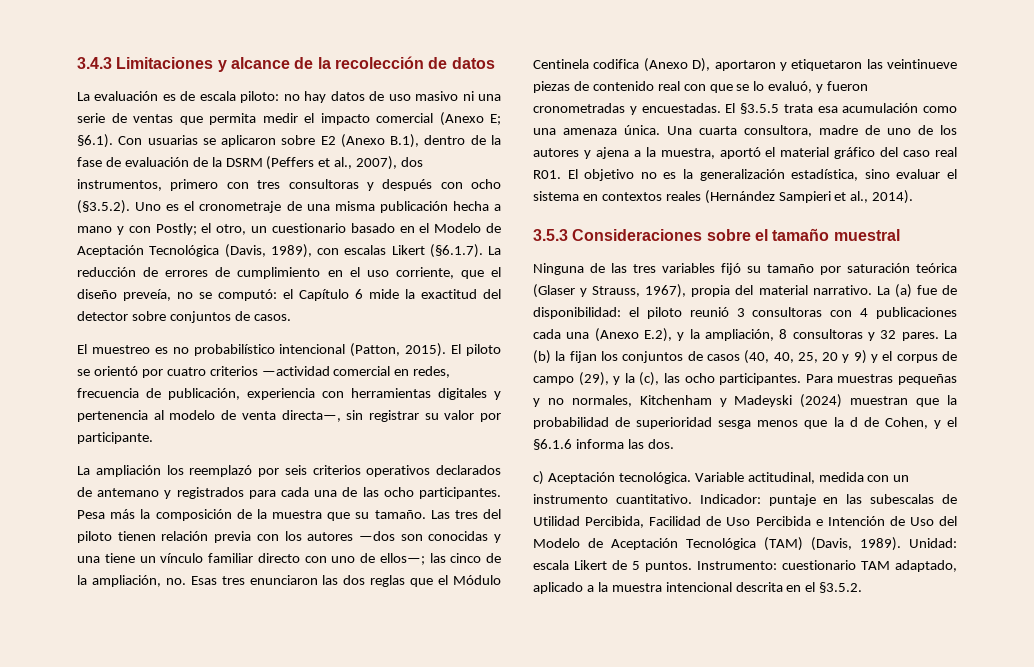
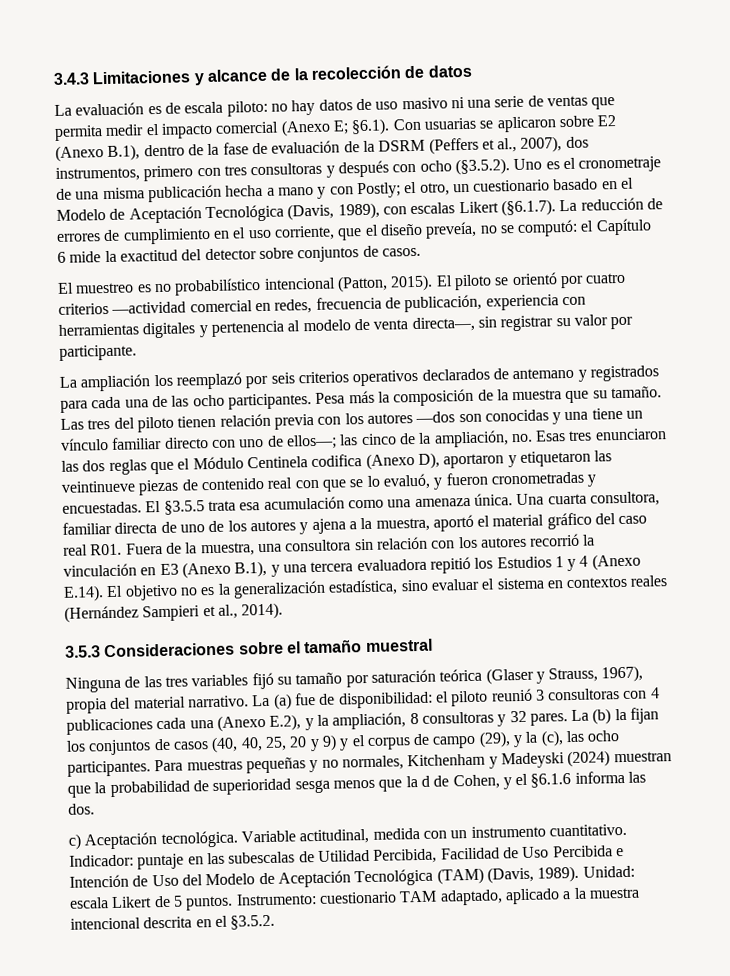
- Una cuarta consultora, madre de uno de los autores y ajena a la muestra, aportó el material gráfico del caso real R01. El objetivo no es la generalización estadística, sino evaluar el sistema en contextos reales (Hernández Sampieri et al., 2014).
+ Una cuarta consultora, familiar directa de uno de los autores y ajena a la muestra, aportó el material gráfico del caso real R01. Fuera de la muestra, una consultora sin relación con los autores recorrió la vinculación en E3 (Anexo B.1), y una tercera evaluadora repitió los Estudios 1 y 4 (Anexo E.14). El objetivo no es la generalización estadística, sino evaluar el sistema en contextos reales (Hernández Sampieri et al., 2014).

